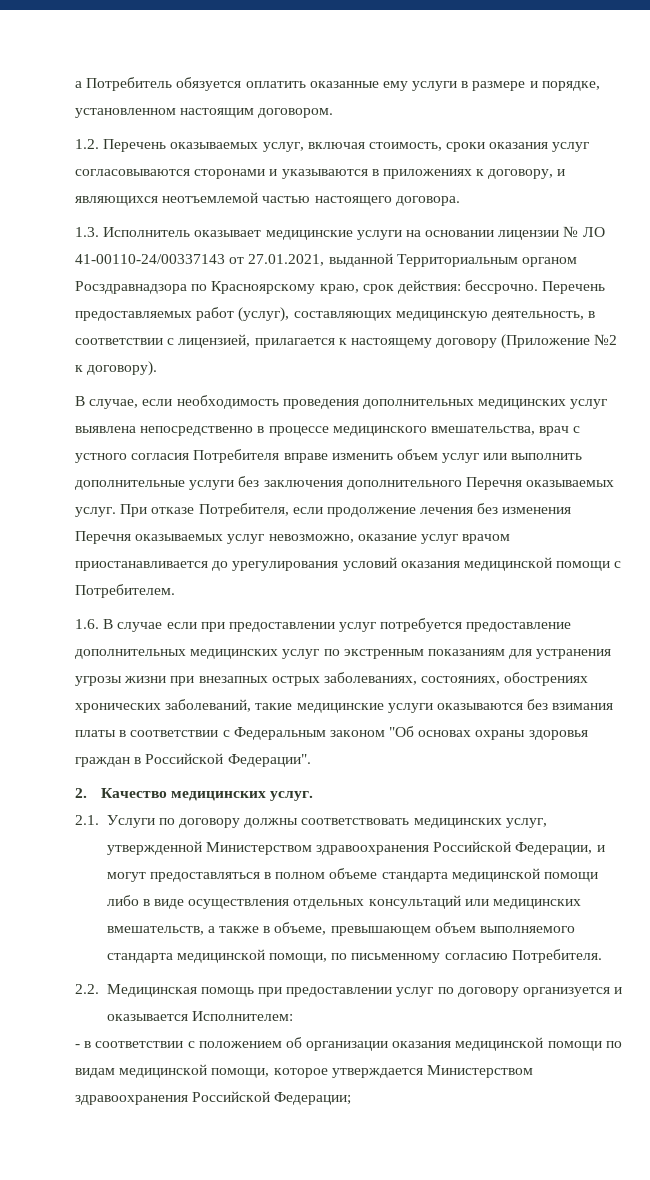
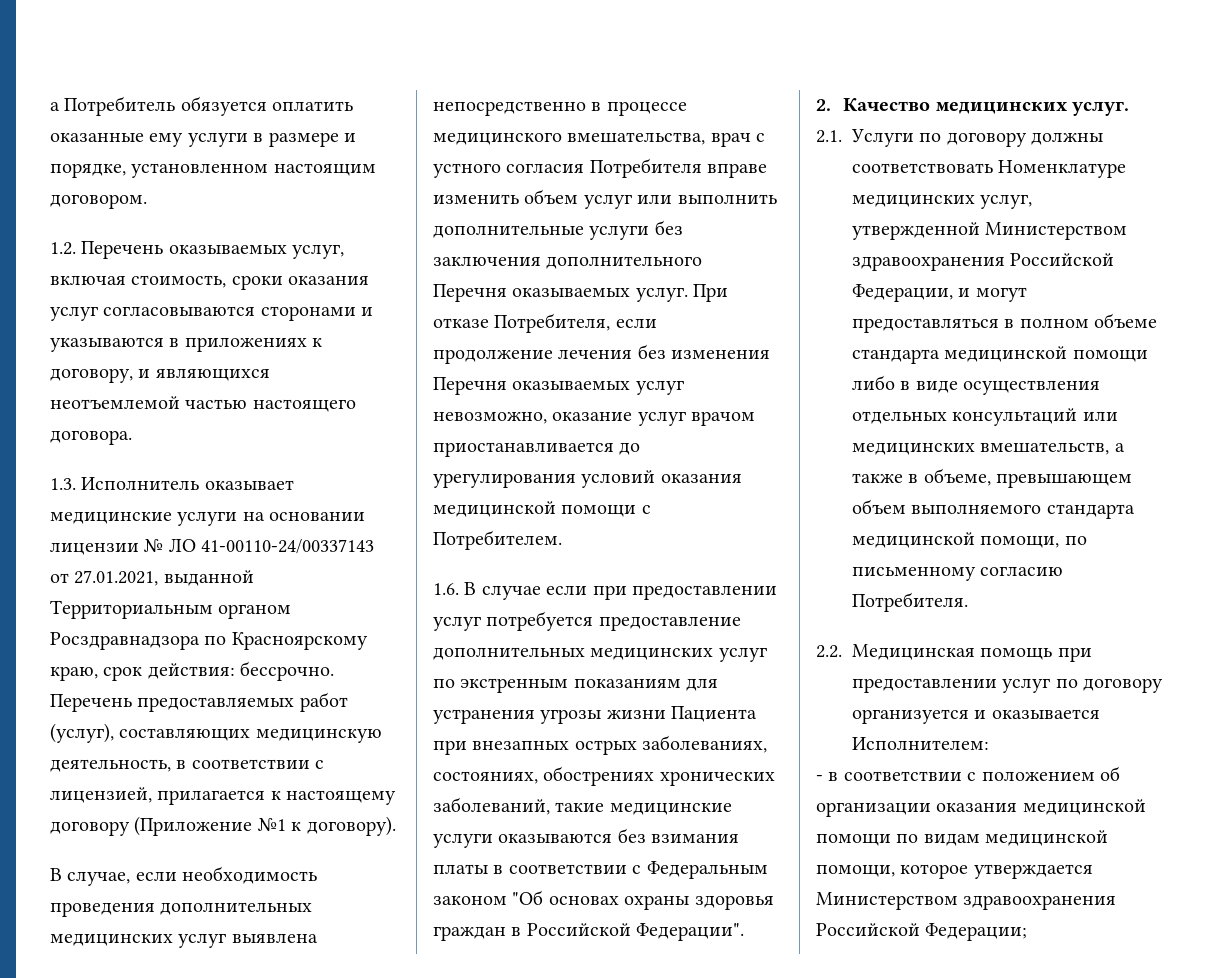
- Перечень предоставляемых работ (услуг), составляющих медицинскую деятельность, в соответствии с лицензией, прилагается к настоящему договору (Приложение №2 к договору).
+ Перечень предоставляемых работ (услуг), составляющих медицинскую деятельность, в соответствии с лицензией, прилагается к настоящему договору (Приложение №1 к договору).
- 1.6. В случае если при предоставлении услуг потребуется предоставление дополнительных медицинских услуг по экстренным показаниям для устранения угрозы жизни при внезапных острых заболеваниях, состояниях, обострениях хронических заболеваний, такие медицинские услуги оказываются без взимания платы в соответствии с Федеральным законом "Об основах охраны здоровья граждан в Российской Федерации".
+ 1.6. В случае если при предоставлении услуг потребуется предоставление дополнительных медицинских услуг по экстренным показаниям для устранения угрозы жизни Пациента при внезапных острых заболеваниях, состояниях, обострениях хронических заболеваний, такие медицинские услуги оказываются без взимания платы в соответствии с Федеральным законом "Об основах охраны здоровья граждан в Российской Федерации".
- 2.1. Услуги по договору должны соответствовать медицинских услуг, утвержденной Министерством здравоохранения Российской Федерации, и могут предоставляться в полном объеме стандарта медицинской помощи либо в виде осуществления отдельных консультаций или медицинских вмешательств, а также в объеме, превышающем объем выполняемого стандарта медицинской помощи, по письменному согласию Потребителя.
+ 2.1. Услуги по договору должны соответствовать Номенклатуре медицинских услуг, утвержденной Министерством здравоохранения Российской Федерации, и могут предоставляться в полном объеме стандарта медицинской помощи либо в виде осуществления отдельных консультаций или медицинских вмешательств, а также в объеме, превышающем объем выполняемого стандарта медицинской помощи, по письменному согласию Потребителя.

